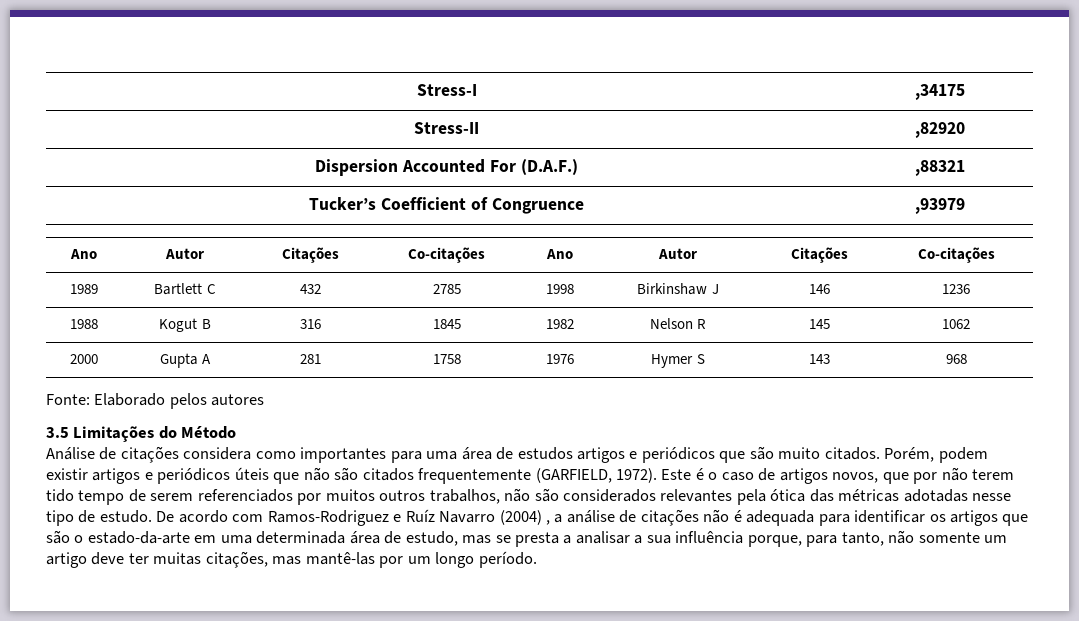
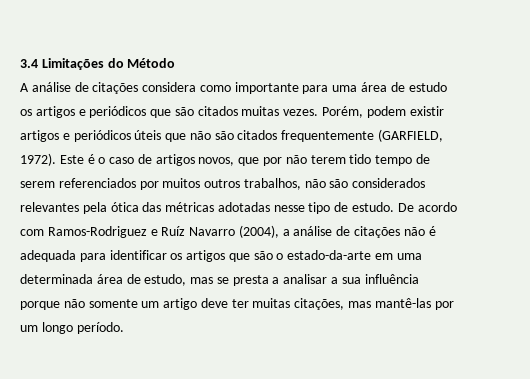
- Stress-I | ,34175
- Stress-II | ,82920
- Dispersion Accounted For (D.A.F.) | ,88321
- Tucker’s Coefficient of Congruence | ,93979
- Ano | Autor | Citações | Co-citações | Ano | Autor | Citações | Co-citações
- 1989 | Bartlett C | 432 | 2785 | 1998 | Birkinshaw J | 146 | 1236
- 1988 | Kogut B | 316 | 1845 | 1982 | Nelson R | 145 | 1062
- 2000 | Gupta A | 281 | 1758 | 1976 | Hymer S | 143 | 968
- Fonte: Elaborado pelos autores
- 3.5 Limitações do Método
+ 3.4 Limitações do Método
- Análise de citações considera como importantes para uma área de estudos artigos e periódicos que são muito citados.
+ A análise de citações considera como importante para uma área de estudo os artigos e periódicos que são citados muitas vezes.
- De acordo com Ramos-Rodriguez e Ruíz Navarro (2004) , a análise de citações não é adequada para identificar os artigos que são o estado-da-arte em uma determinada área de estudo, mas se presta a analisar a sua influência porque, para tanto, não somente um artigo deve ter muitas citações, mas mantê-las por um longo período.
+ De acordo com Ramos-Rodriguez e Ruíz Navarro (2004), a análise de citações não é adequada para identificar os artigos que são o estado-da-arte em uma determinada área de estudo, mas se presta a analisar a sua influência porque não somente um artigo deve ter muitas citações, mas mantê-las por um longo período.

